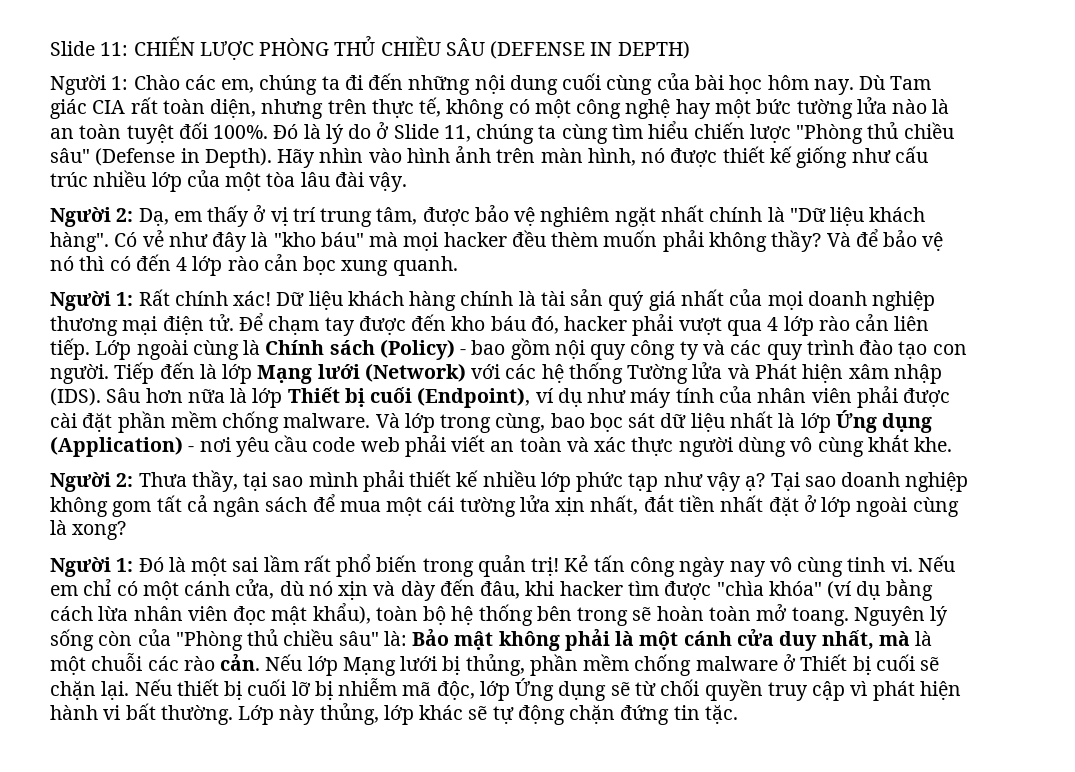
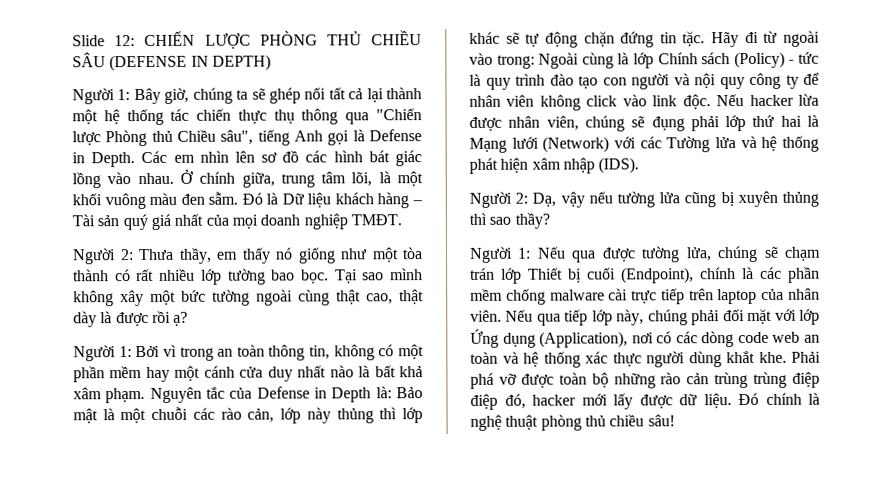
- Slide 11: CHIẾN LƯỢC PHÒNG THỦ CHIỀU SÂU (DEFENSE IN DEPTH)
+ Slide 12: CHIẾN LƯỢC PHÒNG THỦ CHIỀU SÂU (DEFENSE IN DEPTH)
- Người 1: Chào các em, chúng ta đi đến những nội dung cuối cùng của bài học hôm nay. Dù Tam giác CIA rất toàn diện, nhưng trên thực tế, không có một công nghệ hay một bức tường lửa nào là an toàn tuyệt đối 100%. Đó là lý do ở Slide 11, chúng ta cùng tìm hiểu chiến lược "Phòng thủ chiều sâu" (Defense in Depth). Hãy nhìn vào hình ảnh trên màn hình, nó được thiết kế giống như cấu trúc nhiều lớp của một tòa lâu đài vậy.
- Người 2: Dạ, em thấy ở vị trí trung tâm, được bảo vệ nghiêm ngặt nhất chính là "Dữ liệu khách hàng". Có vẻ như đây là "kho báu" mà mọi hacker đều thèm muốn phải không thầy? Và để bảo vệ nó thì có đến 4 lớp rào cản bọc xung quanh.
- Người 1: Rất chính xác! Dữ liệu khách hàng chính là tài sản quý giá nhất của mọi doanh nghiệp thương mại điện tử. Để chạm tay được đến kho báu đó, hacker phải vượt qua 4 lớp rào cản liên tiếp. Lớp ngoài cùng là Chính sách (Policy) - bao gồm nội quy công ty và các quy trình đào tạo con người. Tiếp đến là lớp Mạng lưới (Network) với các hệ thống Tường lửa và Phát hiện xâm nhập (IDS). Sâu hơn nữa là lớp Thiết bị cuối (Endpoint), ví dụ như máy tính của nhân viên phải được cài đặt phần mềm chống malware. Và lớp trong cùng, bao bọc sát dữ liệu nhất là lớp Ứng dụng (Application) - nơi yêu cầu code web phải viết an toàn và xác thực người dùng vô cùng khắt khe.
- Người 2: Thưa thầy, tại sao mình phải thiết kế nhiều lớp phức tạp như vậy ạ? Tại sao doanh nghiệp không gom tất cả ngân sách để mua một cái tường lửa xịn nhất, đắt tiền nhất đặt ở lớp ngoài cùng là xong?
- Người 1: Đó là một sai lầm rất phổ biến trong quản trị! Kẻ tấn công ngày nay vô cùng tinh vi. Nếu em chỉ có một cánh cửa, dù nó xịn và dày đến đâu, khi hacker tìm được "chìa khóa" (ví dụ bằng cách lừa nhân viên đọc mật khẩu), toàn bộ hệ thống bên trong sẽ hoàn toàn mở toang. Nguyên lý sống còn của "Phòng thủ chiều sâu" là: Bảo mật không phải là một cánh cửa duy nhất, mà là một chuỗi các rào cản. Nếu lớp Mạng lưới bị thủng, phần mềm chống malware ở Thiết bị cuối sẽ chặn lại. Nếu thiết bị cuối lỡ bị nhiễm mã độc, lớp Ứng dụng sẽ từ chối quyền truy cập vì phát hiện hành vi bất thường. Lớp này thủng, lớp khác sẽ tự động chặn đứng tin tặc.
+ Người 1: Bây giờ, chúng ta sẽ ghép nối tất cả lại thành một hệ thống tác chiến thực thụ thông qua "Chiến lược Phòng thủ Chiều sâu", tiếng Anh gọi là Defense in Depth. Các em nhìn lên sơ đồ các hình bát giác lồng vào nhau. Ở chính giữa, trung tâm lõi, là một khối vuông màu đen sẫm. Đó là Dữ liệu khách hàng – Tài sản quý giá nhất của mọi doanh nghiệp TMĐT.
+ Người 2: Thưa thầy, em thấy nó giống như một tòa thành có rất nhiều lớp tường bao bọc. Tại sao mình không xây một bức tường ngoài cùng thật cao, thật dày là được rồi ạ?
+ Người 1: Bởi vì trong an toàn thông tin, không có một phần mềm hay một cánh cửa duy nhất nào là bất khả xâm phạm. Nguyên tắc của Defense in Depth là: Bảo mật là một chuỗi các rào cản, lớp này thủng thì lớp khác sẽ tự động chặn đứng tin tặc.
+ Hãy đi từ ngoài vào trong: Ngoài cùng là lớp Chính sách (Policy) - tức là quy trình đào tạo con người và nội quy công ty để nhân viên không click vào link độc. Nếu hacker lừa được nhân viên, chúng sẽ đụng phải lớp thứ hai là Mạng lưới (Network) với các Tường lửa và hệ thống phát hiện xâm nhập (IDS).
+ Người 2: Dạ, vậy nếu tường lửa cũng bị xuyên thủng thì sao thầy?
+ Người 1: Nếu qua được tường lửa, chúng sẽ chạm trán lớp Thiết bị cuối (Endpoint), chính là các phần mềm chống malware cài trực tiếp trên laptop của nhân viên. Nếu qua tiếp lớp này, chúng phải đối mặt với lớp Ứng dụng (Application), nơi có các dòng code web an toàn và hệ thống xác thực người dùng khắt khe. Phải phá vỡ được toàn bộ những rào cản trùng trùng điệp điệp đó, hacker mới lấy được dữ liệu. Đó chính là nghệ thuật phòng thủ chiều sâu!

